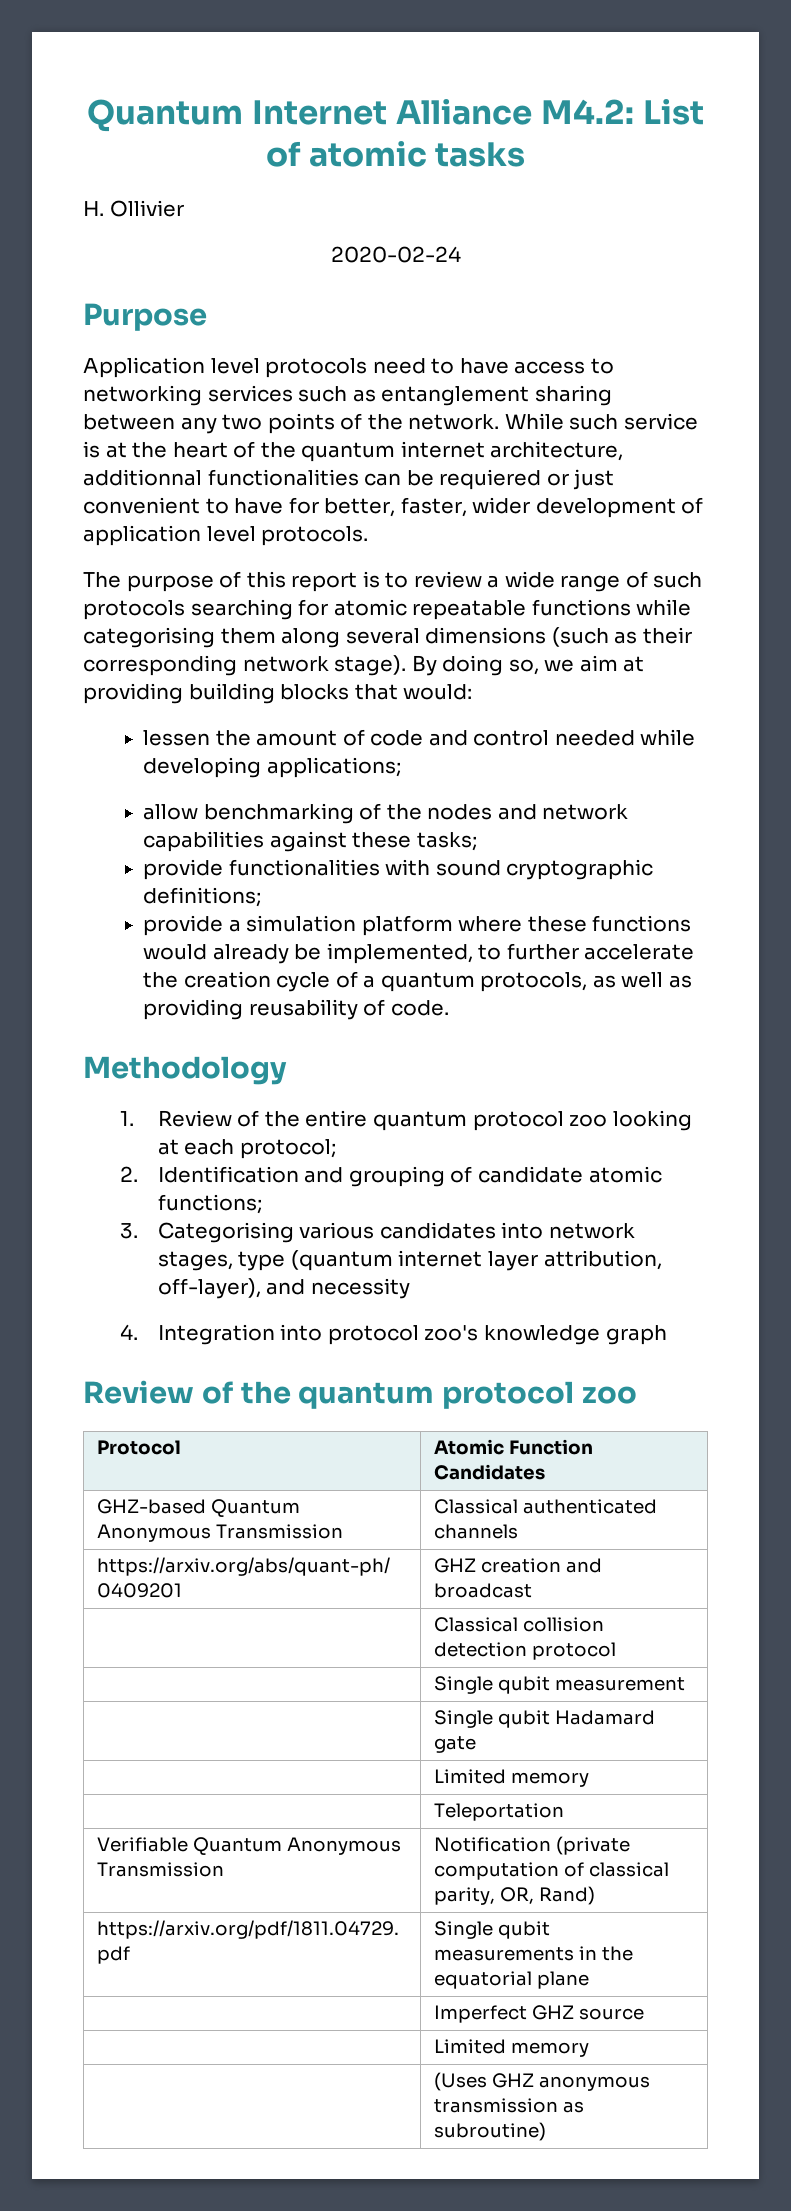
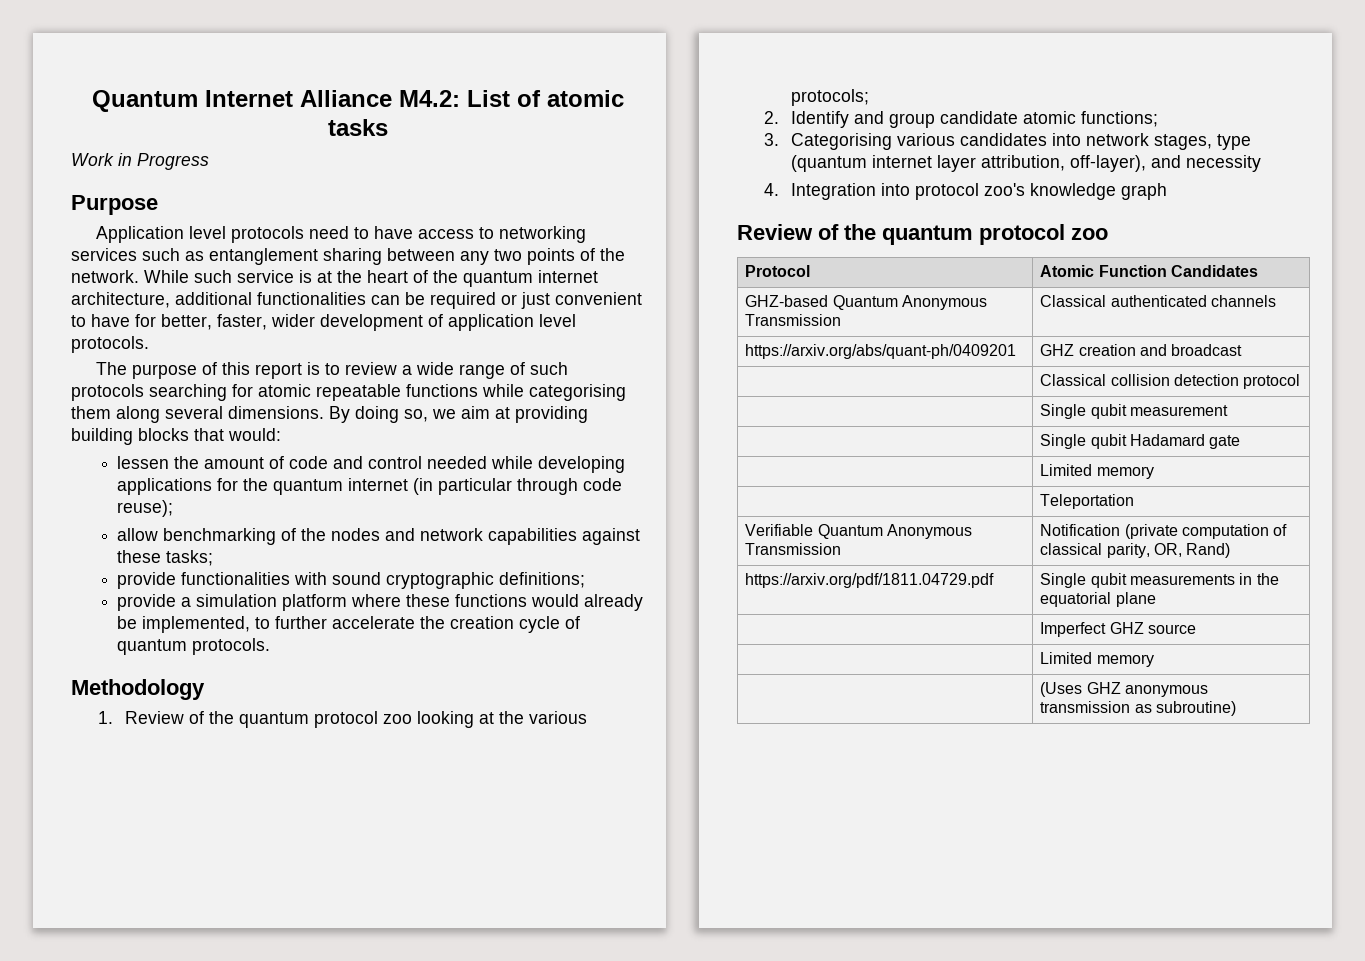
- H. Ollivier
- 2020-02-24
+ Work in Progress
- While such service is at the heart of the quantum internet architecture, additionnal functionalities can be requiered or just convenient to have for better, faster, wider development of application level protocols.
+ While such service is at the heart of the quantum internet architecture, additional functionalities can be required or just convenient to have for better, faster, wider development of application level protocols.
- The purpose of this report is to review a wide range of such protocols searching for atomic repeatable functions while categorising them along several dimensions (such as their corresponding network stage).
+ The purpose of this report is to review a wide range of such protocols searching for atomic repeatable functions while categorising them along several dimensions.
- lessen the amount of code and control needed while developing applications;
+ lessen the amount of code and control needed while developing applications for the quantum internet (in particular through code reuse);
- provide a simulation platform where these functions would already be implemented, to further accelerate the creation cycle of a quantum protocols, as well as providing reusability of code.
+ provide a simulation platform where these functions would already be implemented, to further accelerate the creation cycle of quantum protocols.
- 1. Review of the entire quantum protocol zoo looking at each protocol;
- 2. Identification and grouping of candidate atomic functions;
+ 1. Review of the quantum protocol zoo looking at the various protocols;
+ 2. Identify and group candidate atomic functions;

